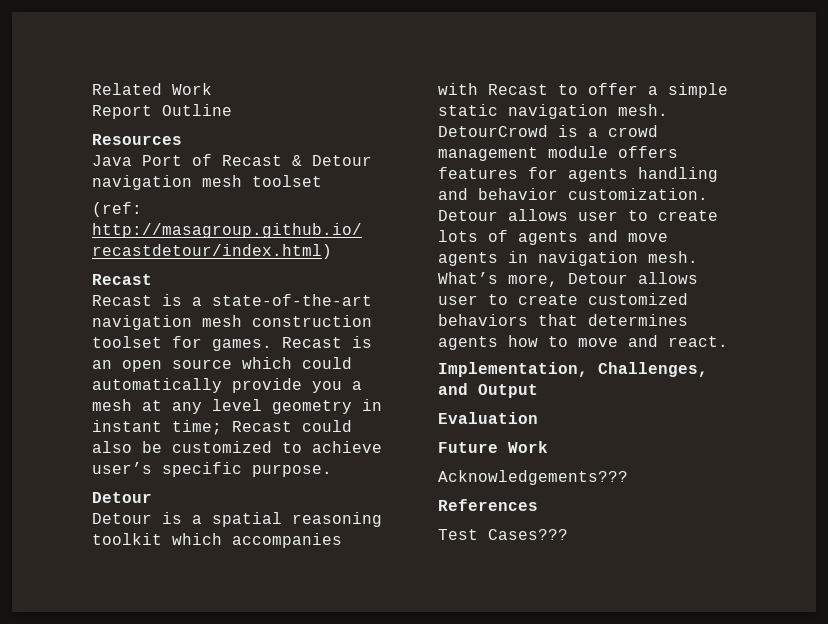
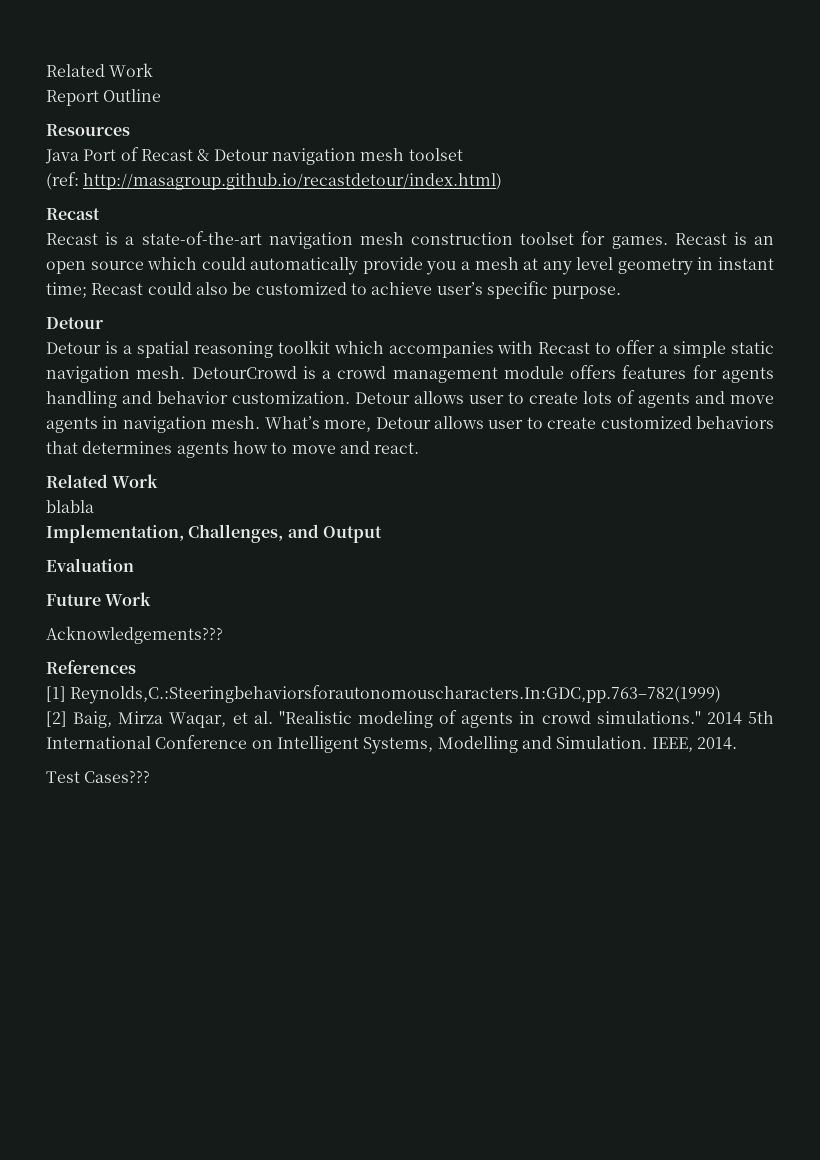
  What’s more, Detour allows user to create customized behaviors that determines agents how to move and react.
+ Related Work
+ blabla
+ [1] Reynolds,C.:Steeringbehaviorsforautonomouscharacters.In:GDC,pp.763–782(1999)
+ [2] Baig, Mirza Waqar, et al. "Realistic modeling of agents in crowd simulations." 2014 5th International Conference on Intelligent Systems, Modelling and Simulation. IEEE, 2014.

